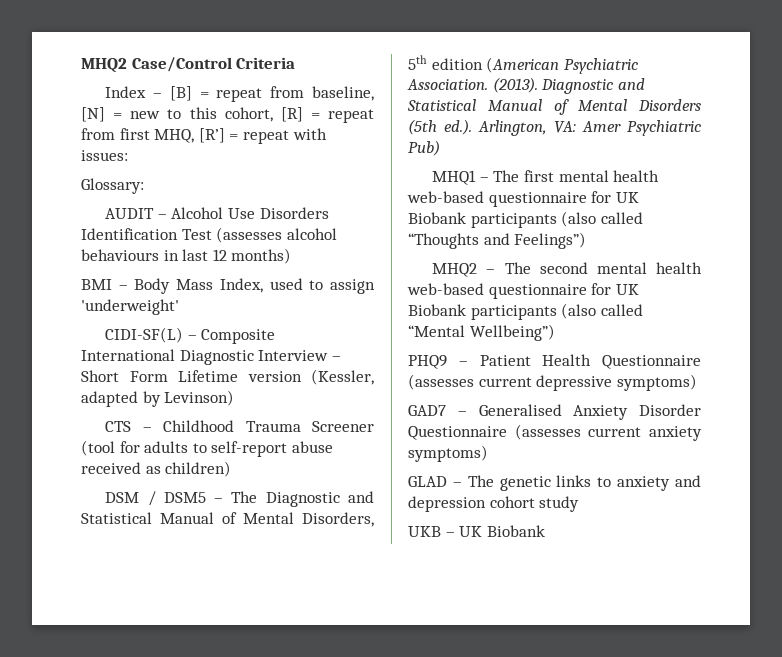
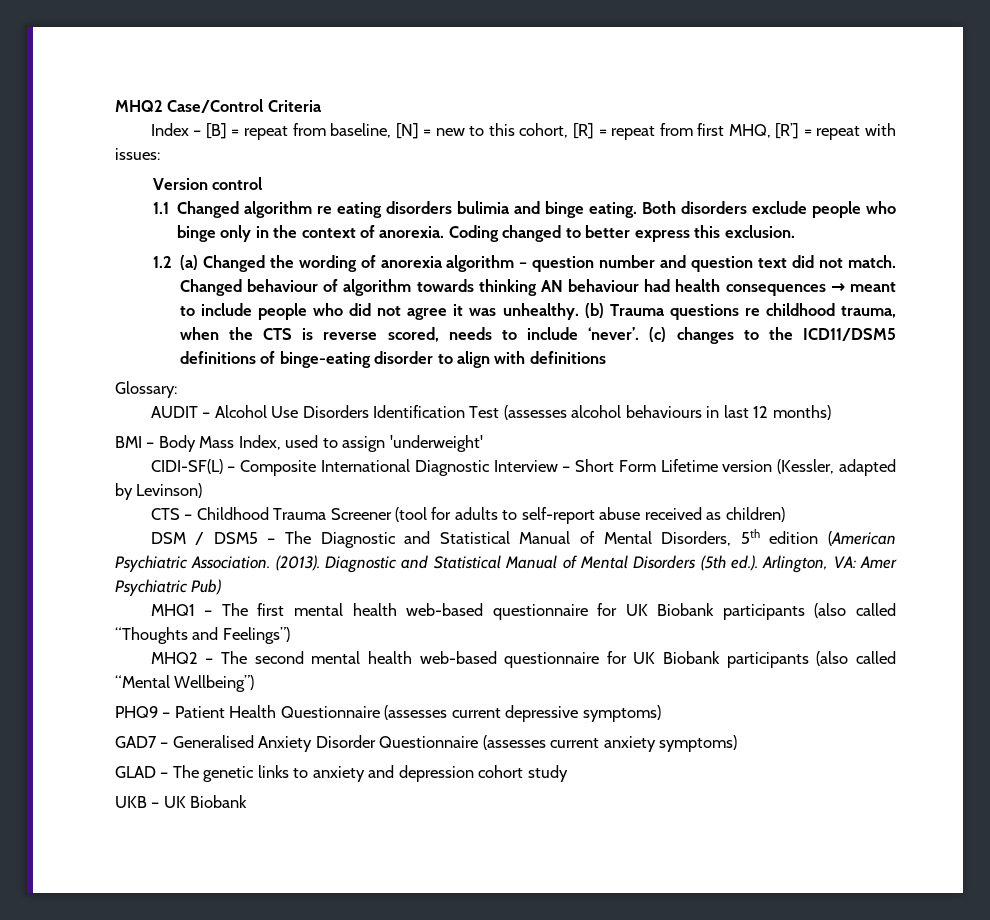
+ Version control
+ 1.1 Changed algorithm re eating disorders bulimia and binge eating. Both disorders exclude people who binge only in the context of anorexia. Coding changed to better express this exclusion.
+ 1.2 (a) Changed the wording of anorexia algorithm – question number and question text did not match. Changed behaviour of algorithm towards thinking AN behaviour had health consequences → meant to include people who did not agree it was unhealthy. (b) Trauma questions re childhood trauma, when the CTS is reverse scored, needs to include ‘never’. (c) changes to the ICD11/DSM5 definitions of binge-eating disorder to align with definitions

